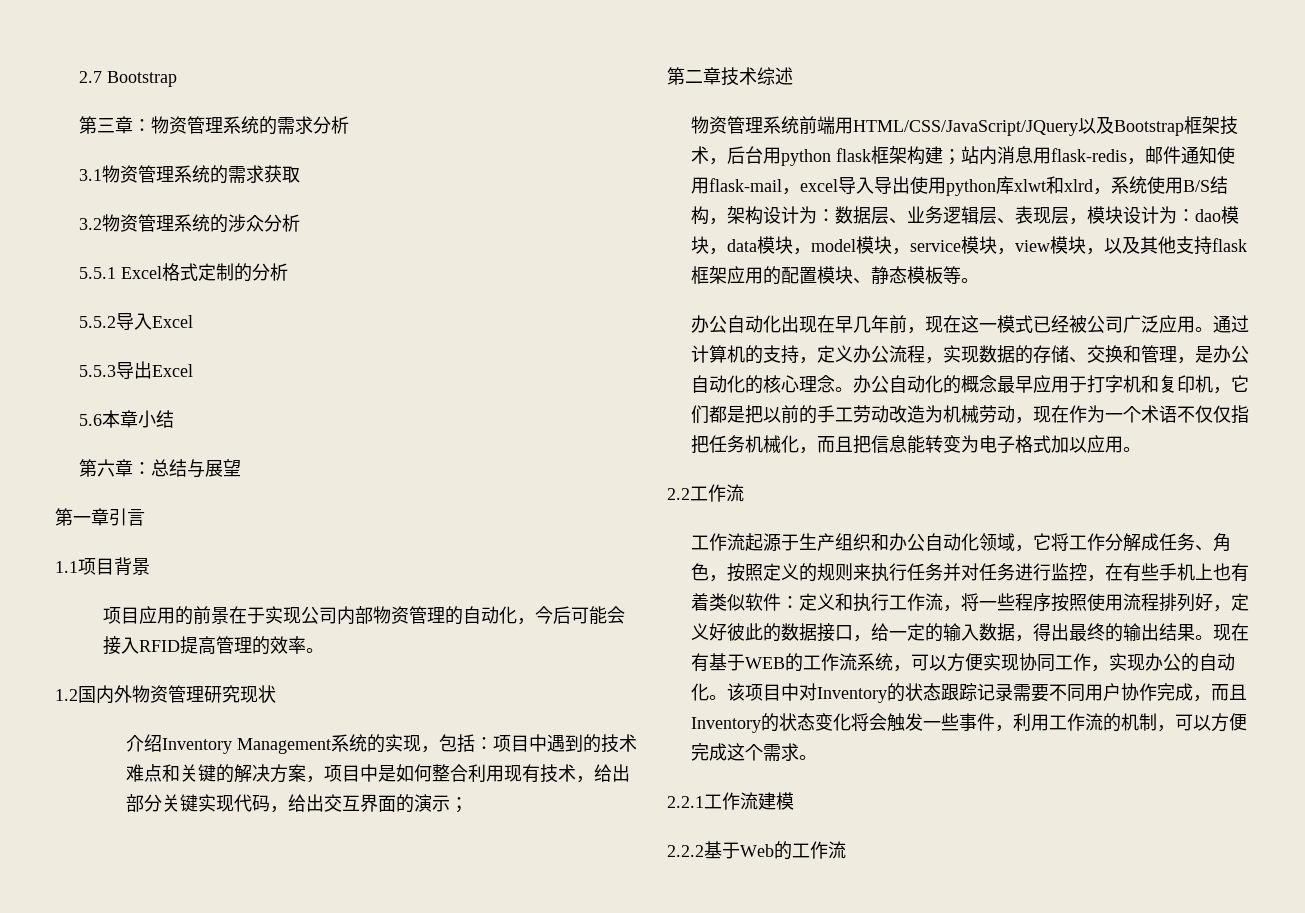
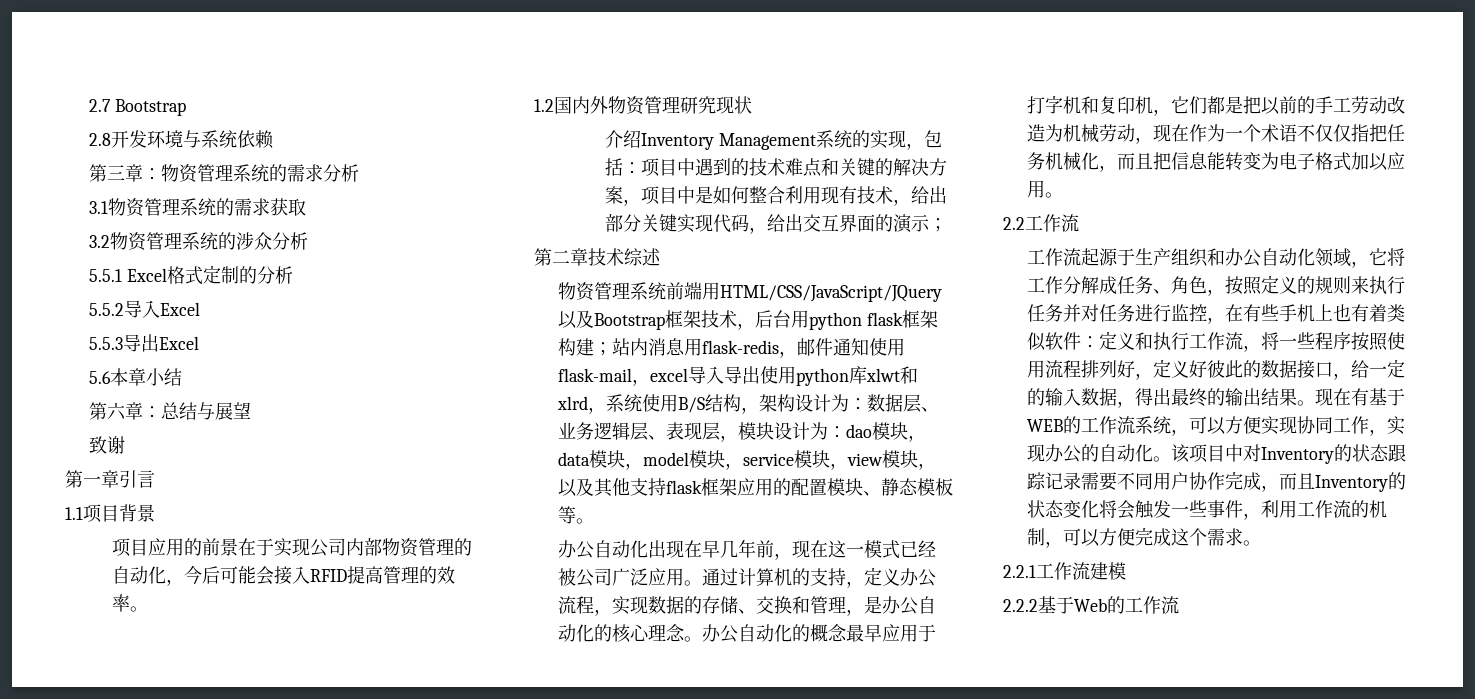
+ 2.8开发环境与系统依赖
+ 致谢

